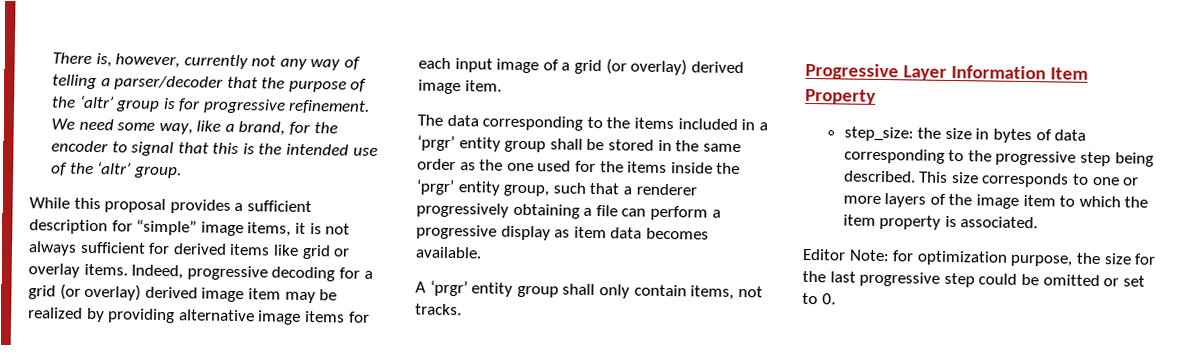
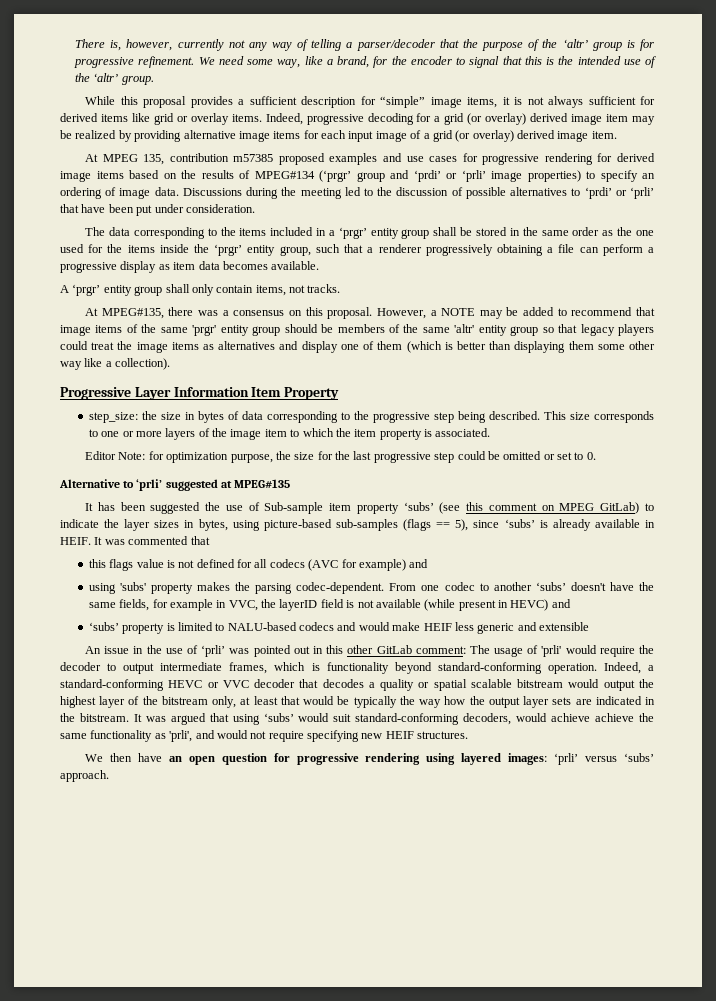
+ At MPEG 135, contribution m57385 proposed examples and use cases for progressive rendering for derived image items based on the results of MPEG#134 (‘prgr’ group and ‘prdi’ or ‘prli’ image properties) to specify an ordering of image data. Discussions during the meeting led to the discussion of possible alternatives to ‘prdi’ or ‘prli’ that have been put under consideration.
+ At MPEG#135, there was a consensus on this proposal. However, a NOTE may be added to recommend that image items of the same 'prgr' entity group should be members of the same 'altr' entity group so that legacy players could treat the image items as alternatives and display one of them (which is better than displaying them some other way like a collection).
+ Alternative to ‘prli’ suggested at MPEG#135
+ It has been suggested the use of Sub-sample item property ‘subs’ (see this comment on MPEG GitLab) to indicate the layer sizes in bytes, using picture-based sub-samples (flags == 5), since ‘subs’ is already available in HEIF. It was commented that
+ this flags value is not defined for all codecs (AVC for example) and
+ using 'subs' property makes the parsing codec-dependent. From one codec to another ‘subs’ doesn't have the same fields, for example in VVC, the layerID field is not available (while present in HEVC) and
+ ‘subs’ property is limited to NALU-based codecs and would make HEIF less generic and extensible
+ An issue in the use of ‘prli’ was pointed out in this other GitLab comment: The usage of 'prli' would require the decoder to output intermediate frames, which is functionality beyond standard-conforming operation. Indeed, a standard-conforming HEVC or VVC decoder that decodes a quality or spatial scalable bitstream would output the highest layer of the bitstream only, at least that would be typically the way how the output layer sets are indicated in the bitstream. It was argued that using ‘subs’ would suit standard-conforming decoders, would achieve achieve the same functionality as 'prli', and would not require specifying new HEIF structures.
+ We then have an open question for progressive rendering using layered images: ‘prli’ versus ‘subs’ approach.

